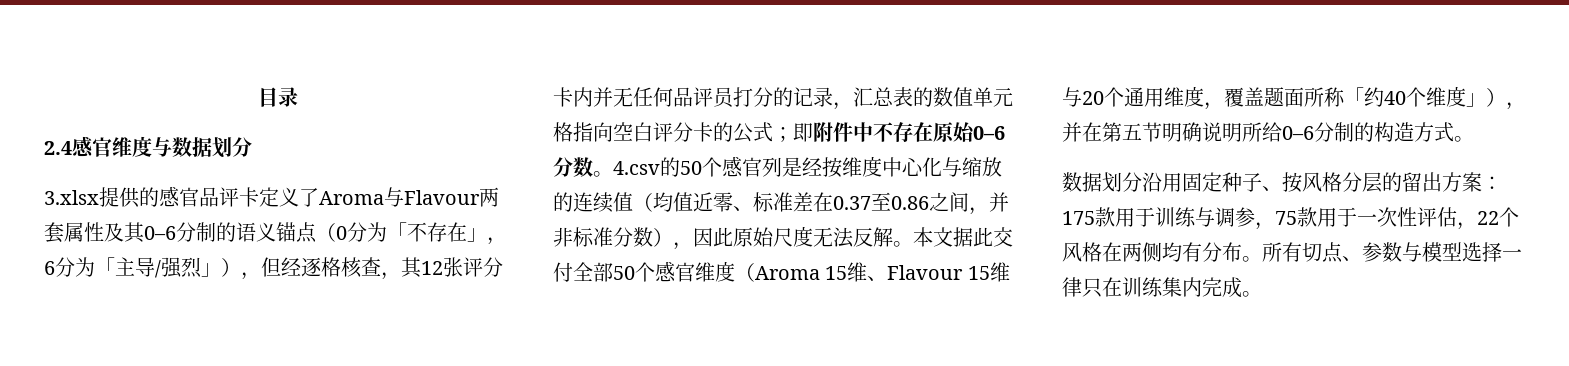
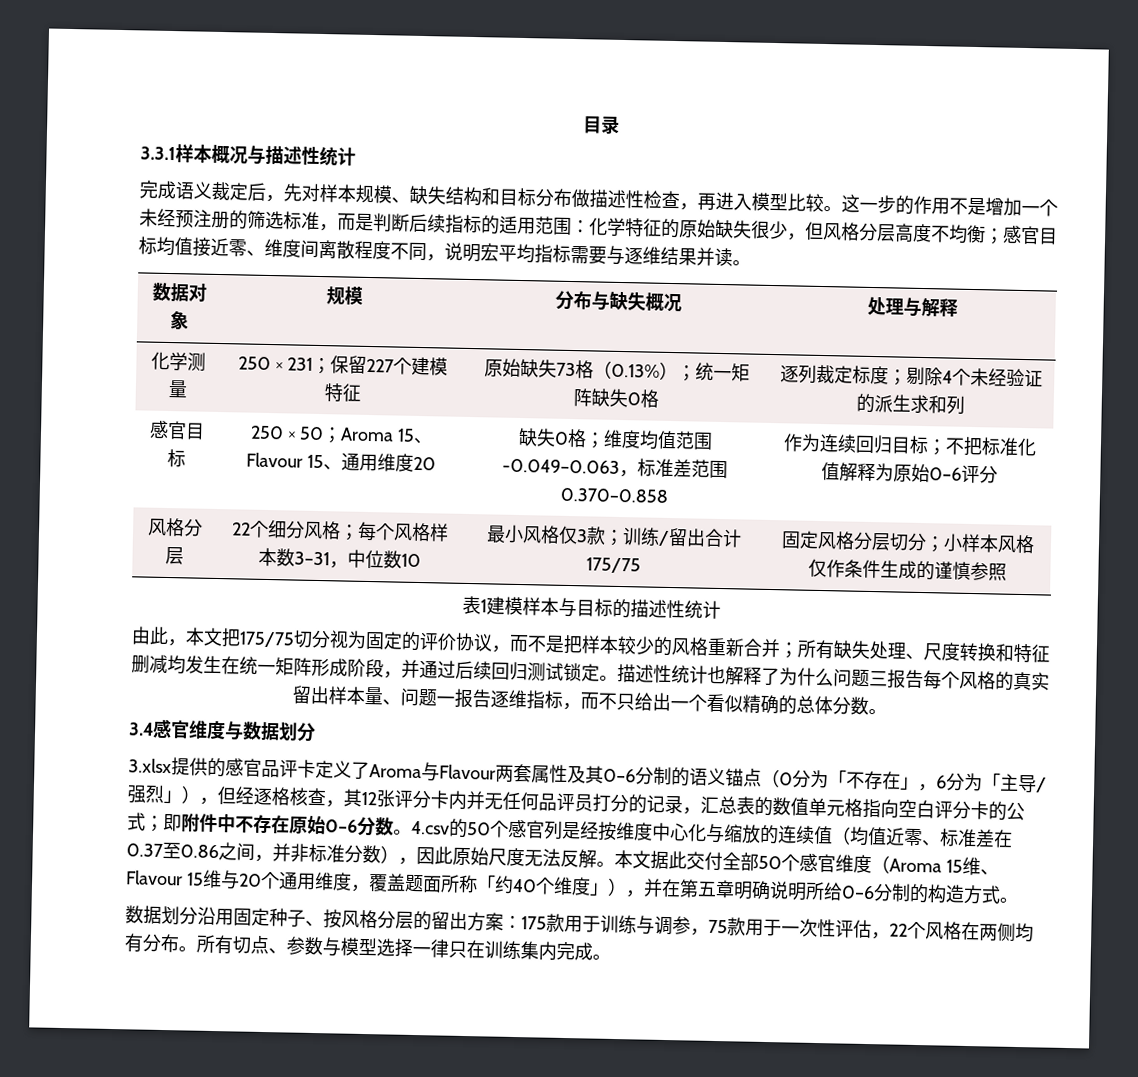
- 2.4感官维度与数据划分
+ 3.3.1样本概况与描述性统计
+ 完成语义裁定后，先对样本规模、缺失结构和目标分布做描述性检查，再进入模型比较。这一步的作用不是增加一个未经预注册的筛选标准，而是判断后续指标的适用范围：化学特征的原始缺失很少，但风格分层高度不均衡；感官目标均值接近零、维度间离散程度不同，说明宏平均指标需要与逐维结果并读。
+ 数据对象 | 规模 | 分布与缺失概况 | 处理与解释
+ 化学测量 | 250 × 231；保留227个建模特征 | 原始缺失73格（0.13%）；统一矩阵缺失0格 | 逐列裁定标度；剔除4个未经验证的派生求和列
+ 感官目标 | 250 × 50；Aroma 15、Flavour 15、通用维度20 | 缺失0格；维度均值范围-0.049–0.063，标准差范围0.370–0.858 | 作为连续回归目标；不把标准化值解释为原始0–6评分
+ 风格分层 | 22个细分风格；每个风格样本数3–31，中位数10 | 最小风格仅3款；训练/留出合计175/75 | 固定风格分层切分；小样本风格仅作条件生成的谨慎参照
+ 表1建模样本与目标的描述性统计
+ 由此，本文把175/75切分视为固定的评价协议，而不是把样本较少的风格重新合并；所有缺失处理、尺度转换和特征删减均发生在统一矩阵形成阶段，并通过后续回归测试锁定。描述性统计也解释了为什么问题三报告每个风格的真实留出样本量、问题一报告逐维指标，而不只给出一个看似精确的总体分数。
+ 3.4感官维度与数据划分
- 本文据此交付全部50个感官维度（Aroma 15维、Flavour 15维与20个通用维度，覆盖题面所称「约40个维度」），并在第五节明确说明所给0–6分制的构造方式。
+ 本文据此交付全部50个感官维度（Aroma 15维、Flavour 15维与20个通用维度，覆盖题面所称「约40个维度」），并在第五章明确说明所给0–6分制的构造方式。

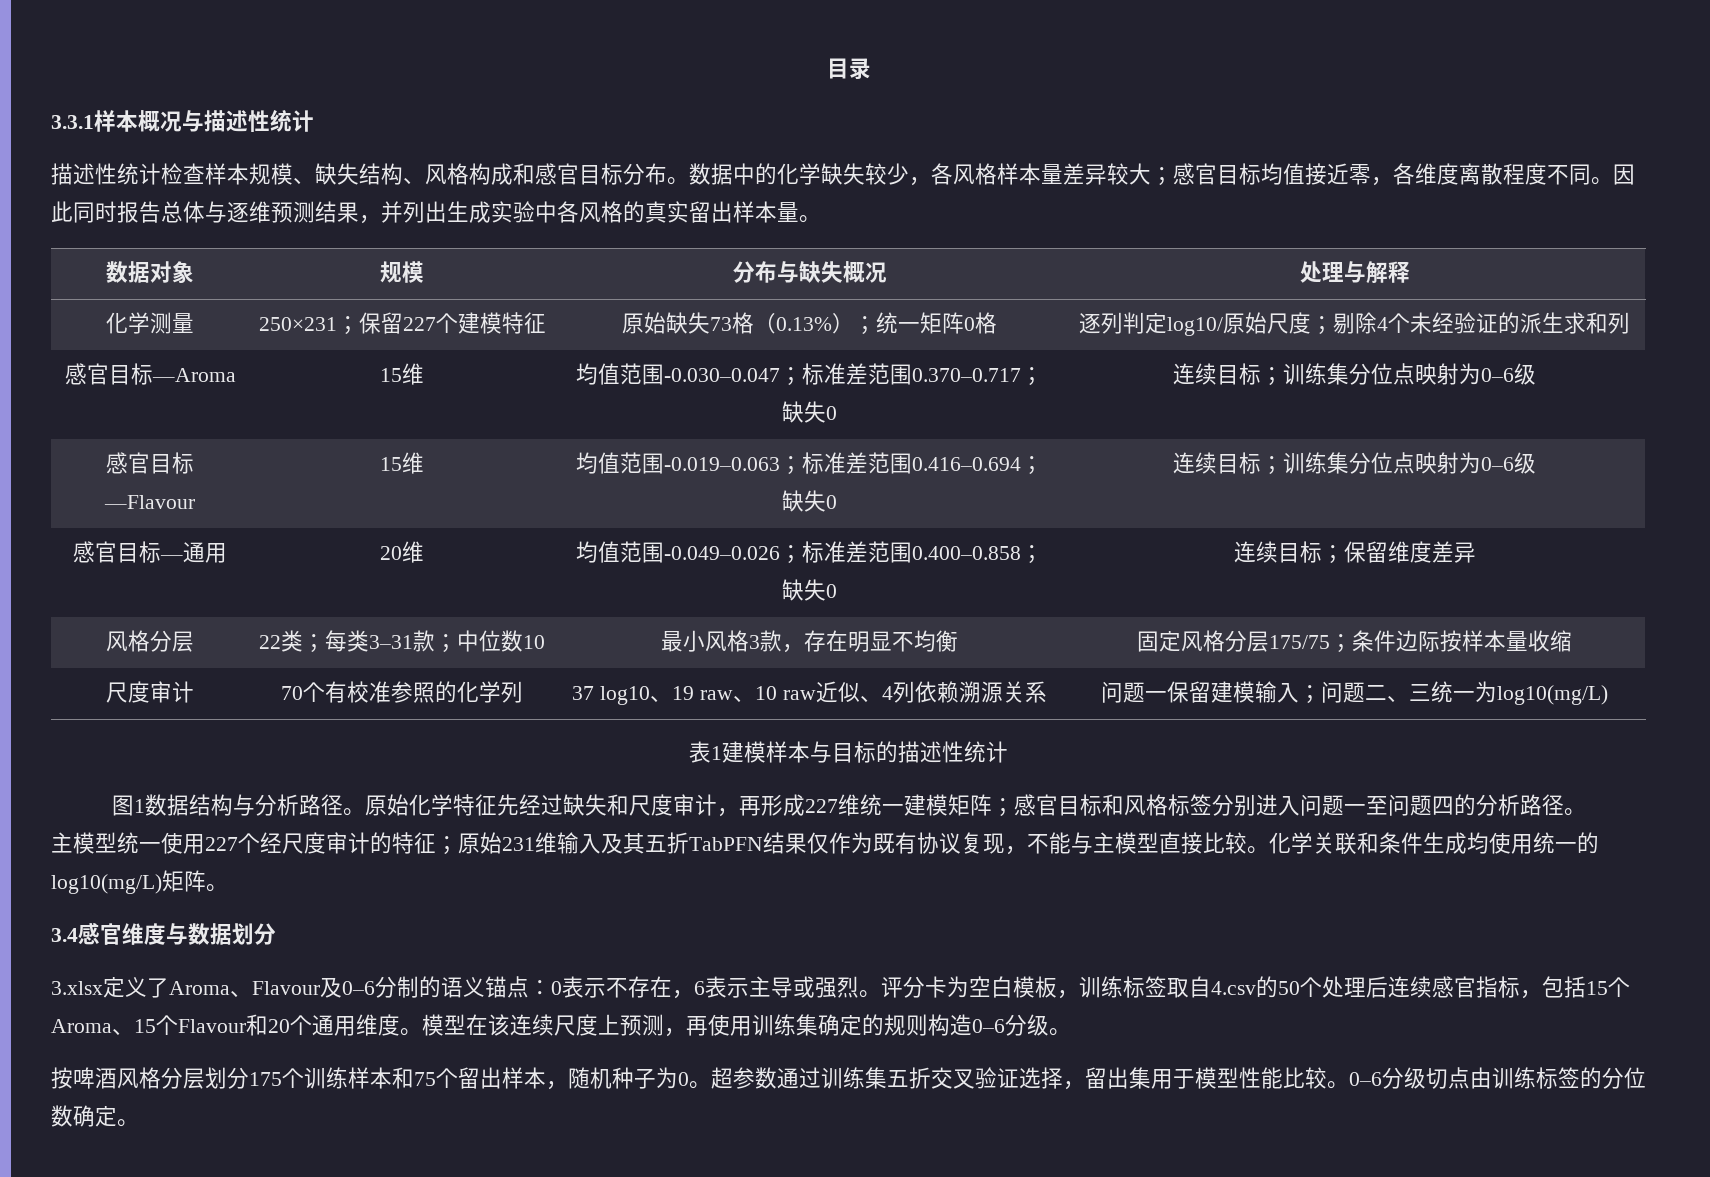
- 完成语义裁定后，先对样本规模、缺失结构和目标分布做描述性检查，再进入模型比较。这一步的作用不是增加一个未经预注册的筛选标准，而是判断后续指标的适用范围：化学特征的原始缺失很少，但风格分层高度不均衡；感官目标均值接近零、维度间离散程度不同，说明宏平均指标需要与逐维结果并读。
+ 描述性统计检查样本规模、缺失结构、风格构成和感官目标分布。数据中的化学缺失较少，各风格样本量差异较大；感官目标均值接近零，各维度离散程度不同。因此同时报告总体与逐维预测结果，并列出生成实验中各风格的真实留出样本量。
- 化学测量 | 250 × 231；保留227个建模特征 | 原始缺失73格（0.13%）；统一矩阵缺失0格 | 逐列裁定标度；剔除4个未经验证的派生求和列
+ 化学测量 | 250×231；保留227个建模特征 | 原始缺失73格（0.13%）；统一矩阵0格 | 逐列判定log10/原始尺度；剔除4个未经验证的派生求和列
- 感官目标 | 250 × 50；Aroma 15、Flavour 15、通用维度20 | 缺失0格；维度均值范围-0.049–0.063，标准差范围0.370–0.858 | 作为连续回归目标；不把标准化值解释为原始0–6评分
- 风格分层 | 22个细分风格；每个风格样本数3–31，中位数10 | 最小风格仅3款；训练/留出合计175/75 | 固定风格分层切分；小样本风格仅作条件生成的谨慎参照
+ 感官目标—Aroma | 15维 | 均值范围-0.030–0.047；标准差范围0.370–0.717；缺失0 | 连续目标；训练集分位点映射为0–6级
+ 感官目标—Flavour | 15维 | 均值范围-0.019–0.063；标准差范围0.416–0.694；缺失0 | 连续目标；训练集分位点映射为0–6级
+ 感官目标—通用 | 20维 | 均值范围-0.049–0.026；标准差范围0.400–0.858；缺失0 | 连续目标；保留维度差异
+ 风格分层 | 22类；每类3–31款；中位数10 | 最小风格3款，存在明显不均衡 | 固定风格分层175/75；条件边际按样本量收缩
+ 尺度审计 | 70个有校准参照的化学列 | 37 log10、19 raw、10 raw近似、4列依赖溯源关系 | 问题一保留建模输入；问题二、三统一为log10(mg/L)
- 由此，本文把175/75切分视为固定的评价协议，而不是把样本较少的风格重新合并；所有缺失处理、尺度转换和特征删减均发生在统一矩阵形成阶段，并通过后续回归测试锁定。描述性统计也解释了为什么问题三报告每个风格的真实留出样本量、问题一报告逐维指标，而不只给出一个看似精确的总体分数。
+ 图1数据结构与分析路径。原始化学特征先经过缺失和尺度审计，再形成227维统一建模矩阵；感官目标和风格标签分别进入问题一至问题四的分析路径。
+ 主模型统一使用227个经尺度审计的特征；原始231维输入及其五折TabPFN结果仅作为既有协议复现，不能与主模型直接比较。化学关联和条件生成均使用统一的log10(mg/L)矩阵。
- 3.xlsx提供的感官品评卡定义了Aroma与Flavour两套属性及其0–6分制的语义锚点（0分为「不存在」，6分为「主导/强烈」），但经逐格核查，其12张评分卡内并无任何品评员打分的记录，汇总表的数值单元格指向空白评分卡的公式；即附件中不存在原始0–6分数。4.csv的50个感官列是经按维度中心化与缩放的连续值（均值近零、标准差在0.37至0.86之间，并非标准分数），因此原始尺度无法反解。本文据此交付全部50个感官维度（Aroma 15维、Flavour 15维与20个通用维度，覆盖题面所称「约40个维度」），并在第五章明确说明所给0–6分制的构造方式。
- 数据划分沿用固定种子、按风格分层的留出方案：175款用于训练与调参，75款用于一次性评估，22个风格在两侧均有分布。所有切点、参数与模型选择一律只在训练集内完成。
+ 3.xlsx定义了Aroma、Flavour及0–6分制的语义锚点：0表示不存在，6表示主导或强烈。评分卡为空白模板，训练标签取自4.csv的50个处理后连续感官指标，包括15个Aroma、15个Flavour和20个通用维度。模型在该连续尺度上预测，再使用训练集确定的规则构造0–6分级。
+ 按啤酒风格分层划分175个训练样本和75个留出样本，随机种子为0。超参数通过训练集五折交叉验证选择，留出集用于模型性能比较。0–6分级切点由训练标签的分位数确定。

